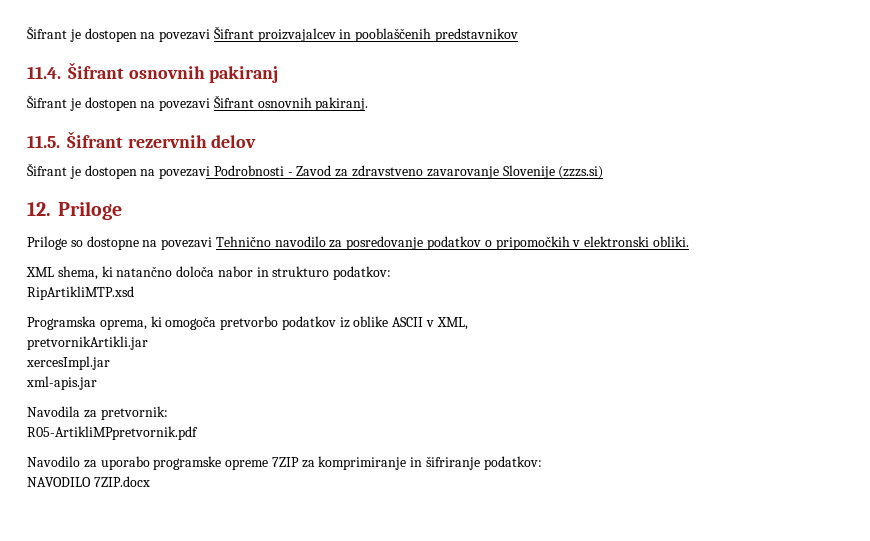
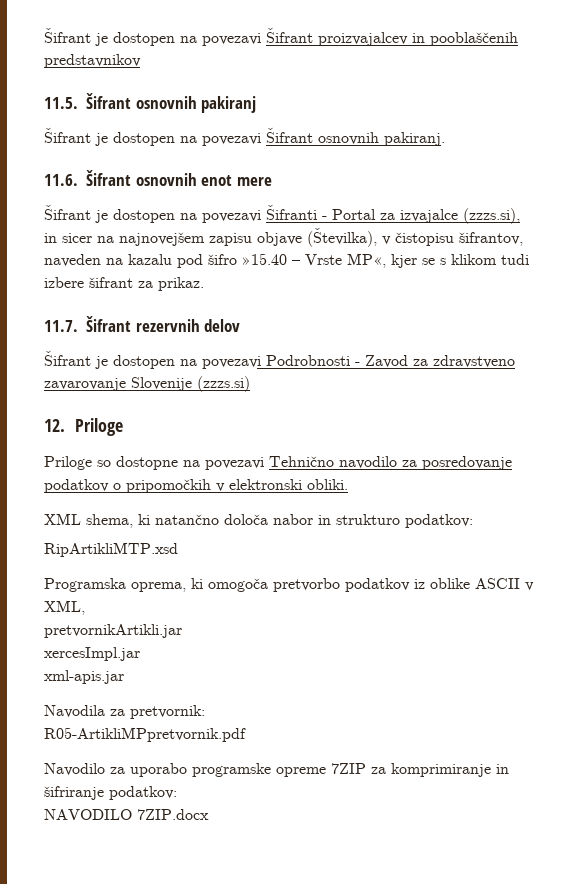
- 11.4. Šifrant osnovnih pakiranj
+ 11.5. Šifrant osnovnih pakiranj
- 11.5. Šifrant rezervnih delov
+ 11.6. Šifrant osnovnih enot mere
+ Šifrant je dostopen na povezavi Šifranti - Portal za izvajalce (zzzs.si), in sicer na najnovejšem zapisu objave (Številka), v čistopisu šifrantov, naveden na kazalu pod šifro »15.40 – Vrste MP«, kjer se s klikom tudi izbere šifrant za prikaz.
+ 11.7. Šifrant rezervnih delov

